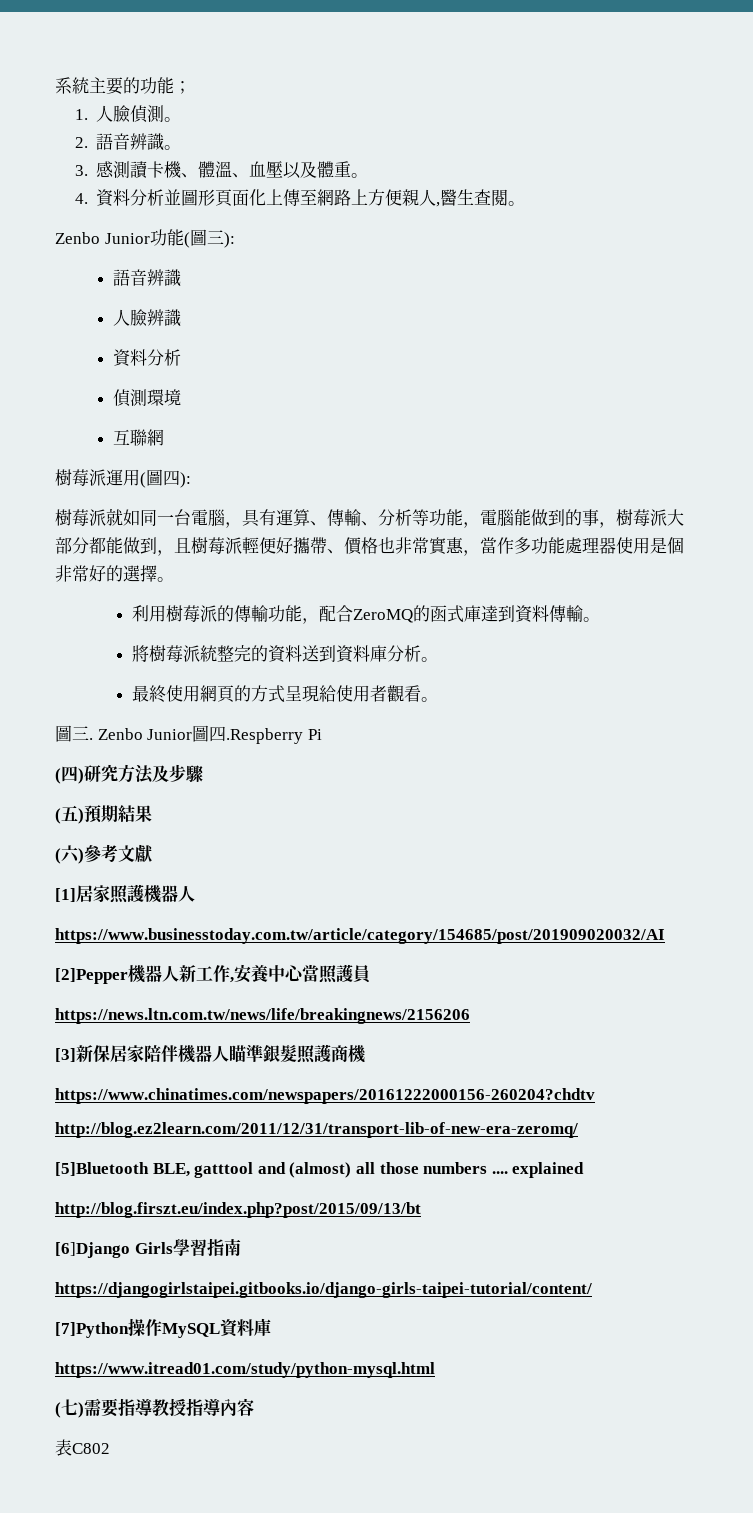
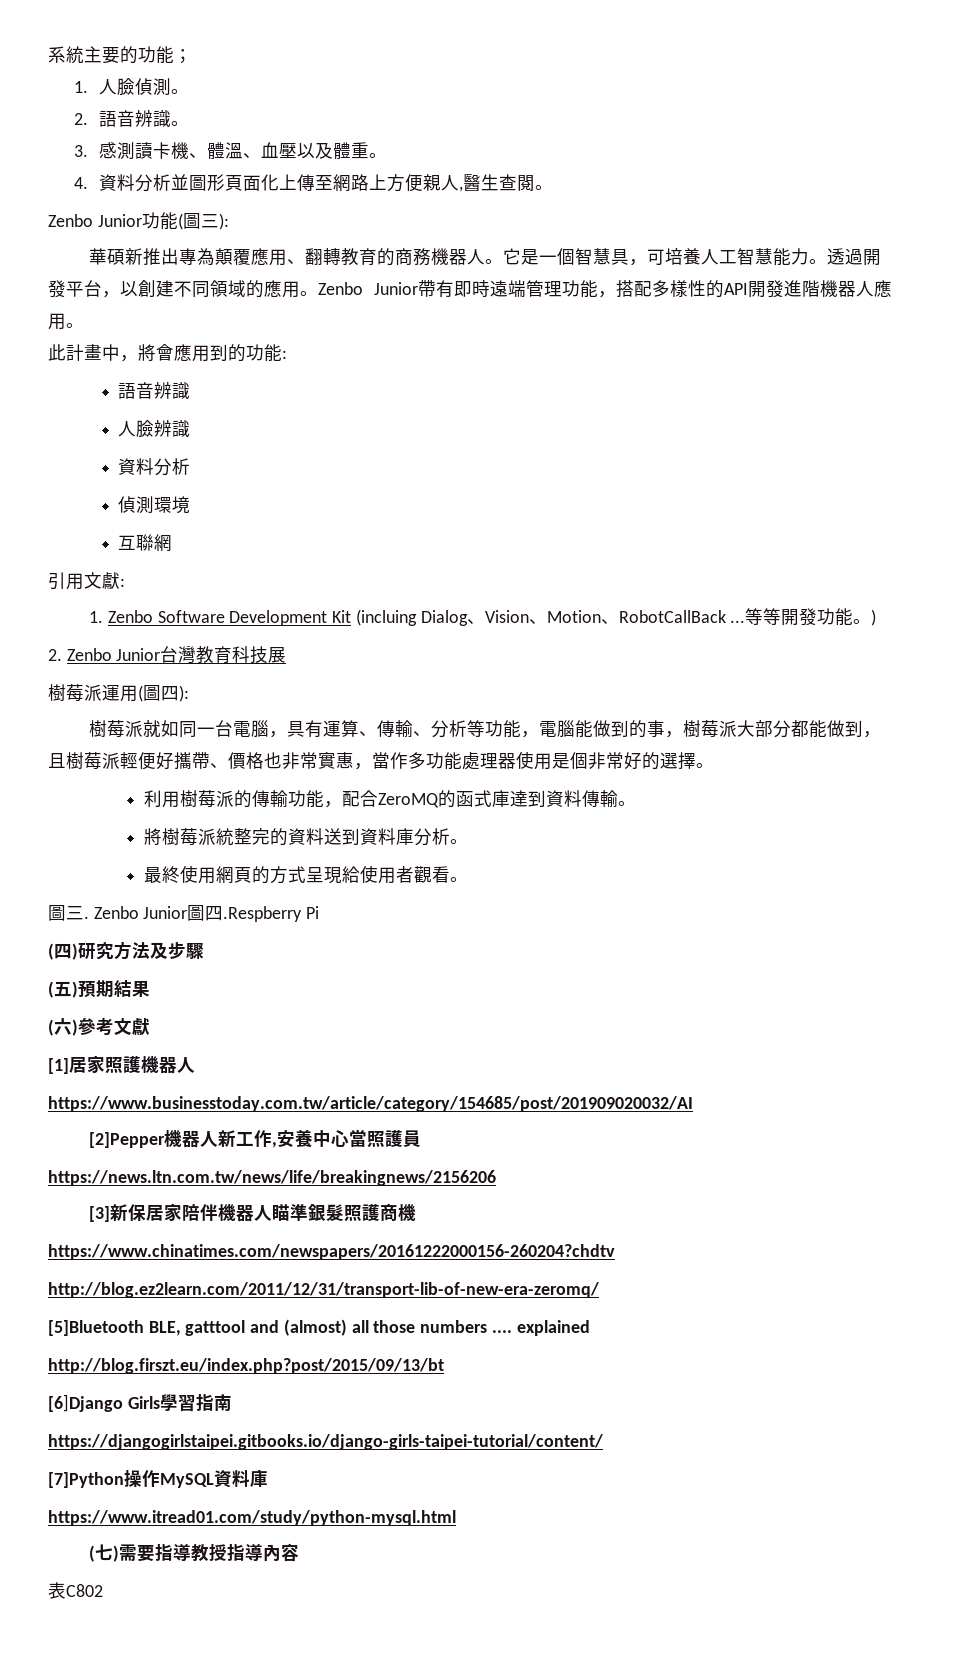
+ 華碩新推出專為顛覆應用、翻轉教育的商務機器人。它是一個智慧具，可培養人工智慧能力。透過開發平台，以創建不同領域的應用。Zenbo Junior帶有即時遠端管理功能，搭配多樣性的API開發進階機器人應用。
+ 此計畫中，將會應用到的功能:
+ 引用文獻:
+ 1. Zenbo Software Development Kit (incluing Dialog、Vision、Motion、RobotCallBack ...等等開發功能。)
+ 2. Zenbo Junior台灣教育科技展

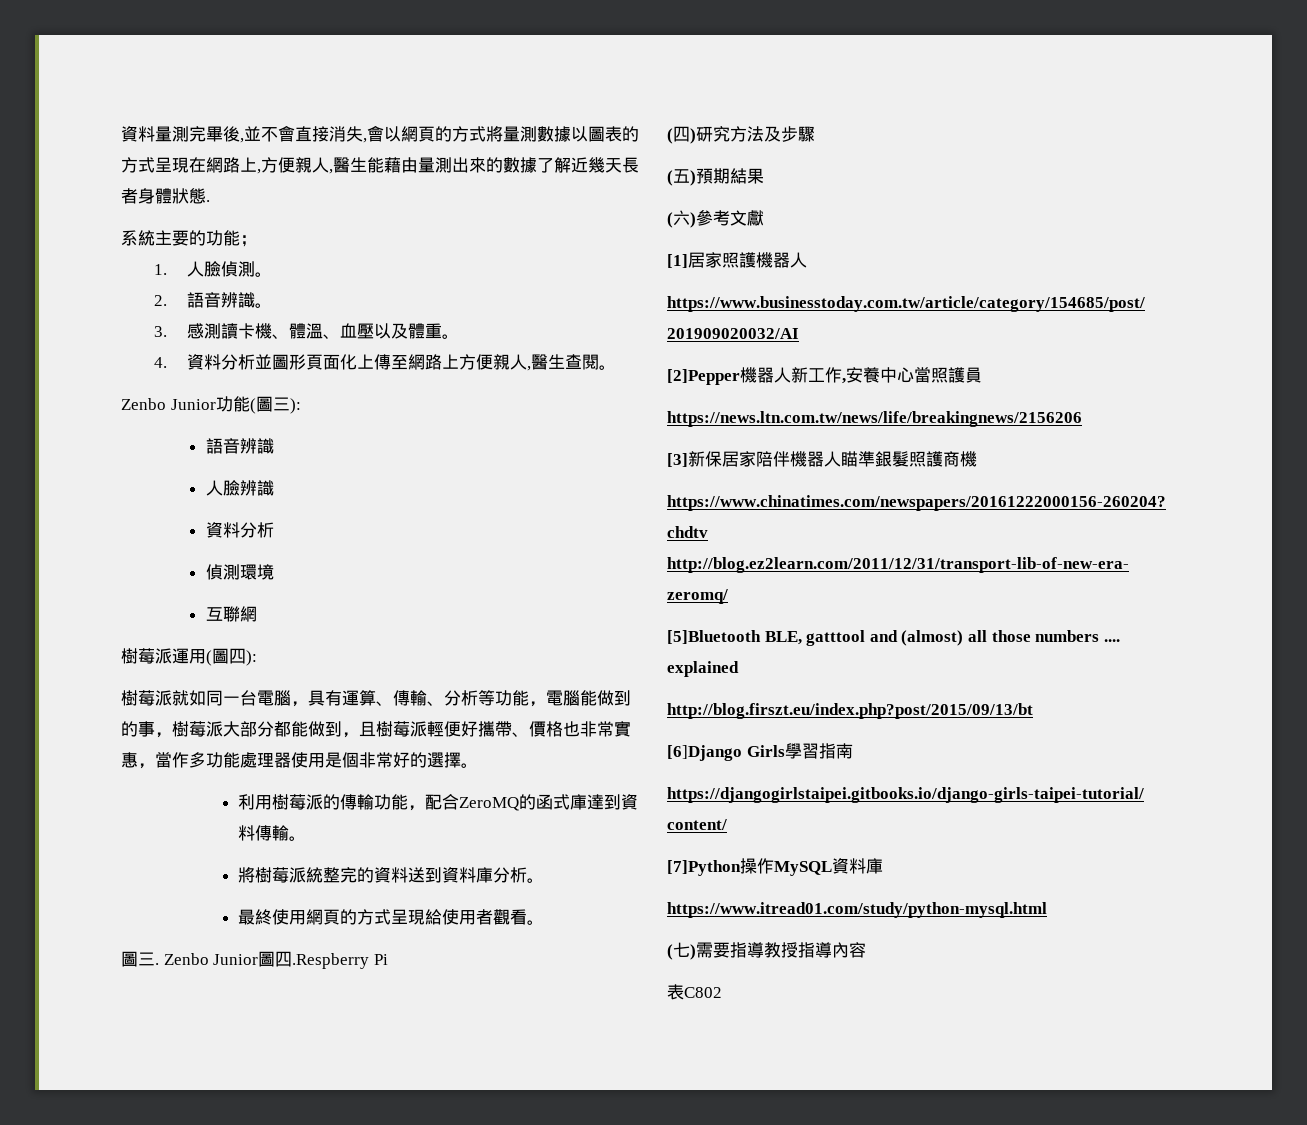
+ 資料量測完畢後,並不會直接消失,會以網頁的方式將量測數據以圖表的方式呈現在網路上,方便親人,醫生能藉由量測出來的數據了解近幾天長者身體狀態.
- 華碩新推出專為顛覆應用、翻轉教育的商務機器人。它是一個智慧具，可培養人工智慧能力。透過開發平台，以創建不同領域的應用。Zenbo Junior帶有即時遠端管理功能，搭配多樣性的API開發進階機器人應用。
- 此計畫中，將會應用到的功能:
- 引用文獻:
- 1. Zenbo Software Development Kit (incluing Dialog、Vision、Motion、RobotCallBack ...等等開發功能。)
- 2. Zenbo Junior台灣教育科技展

